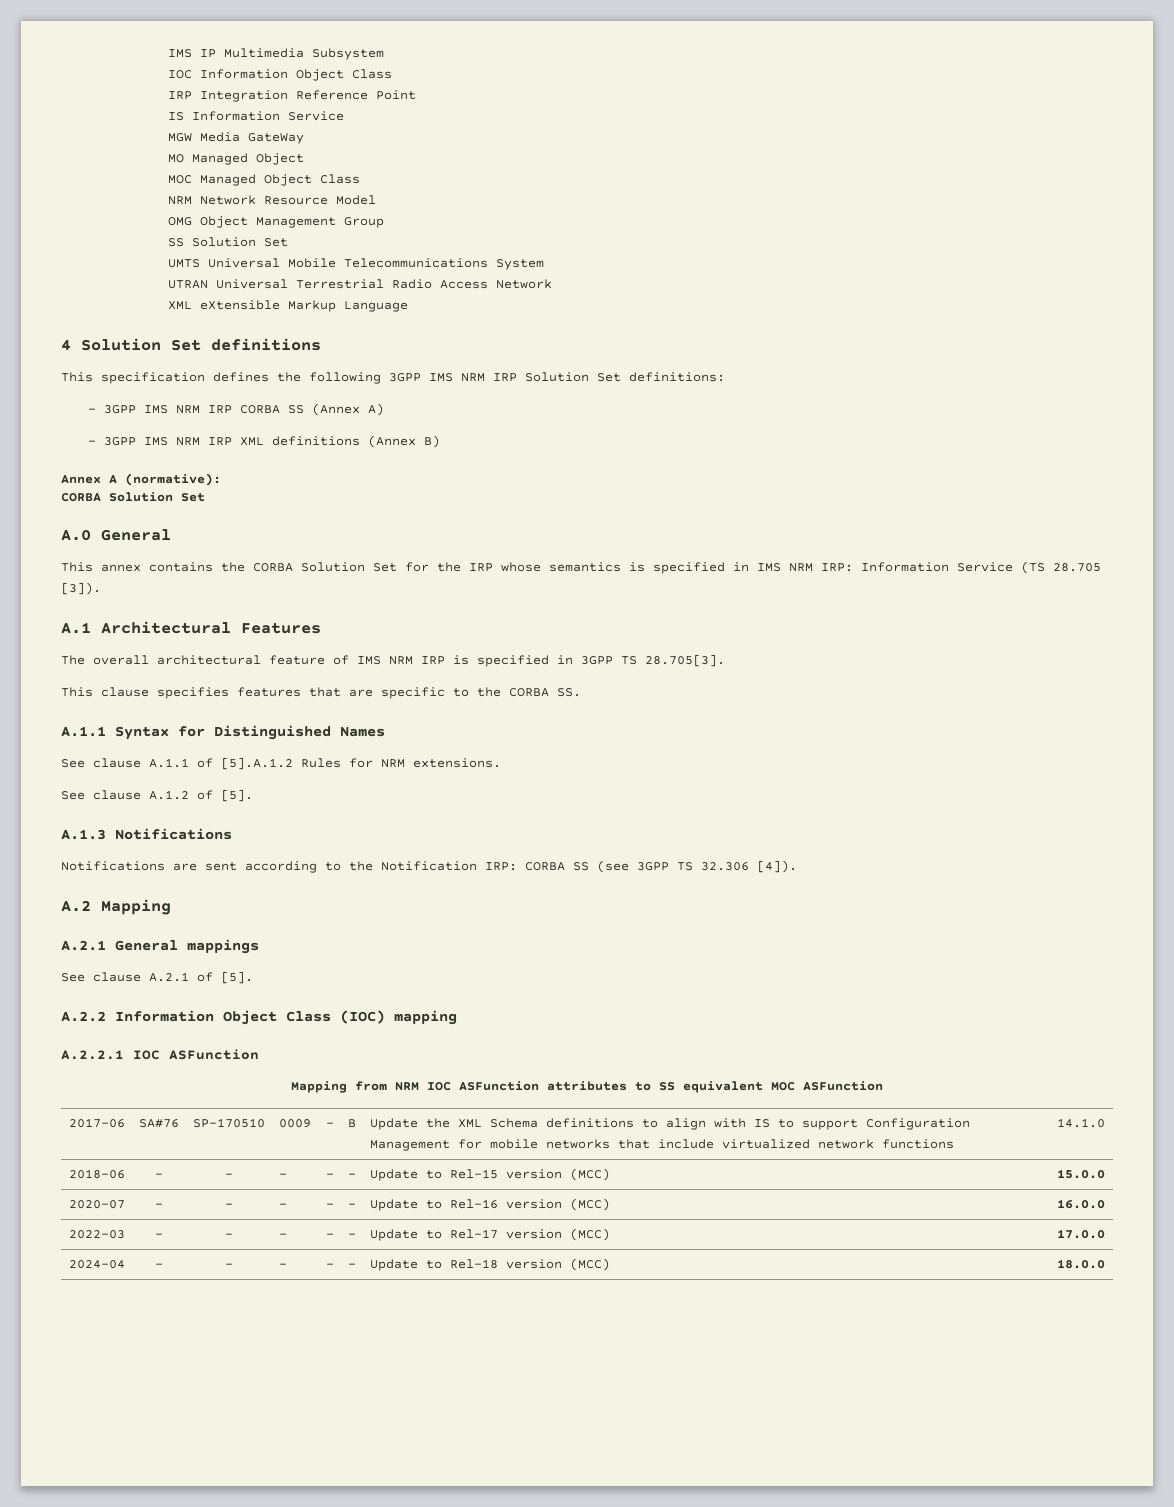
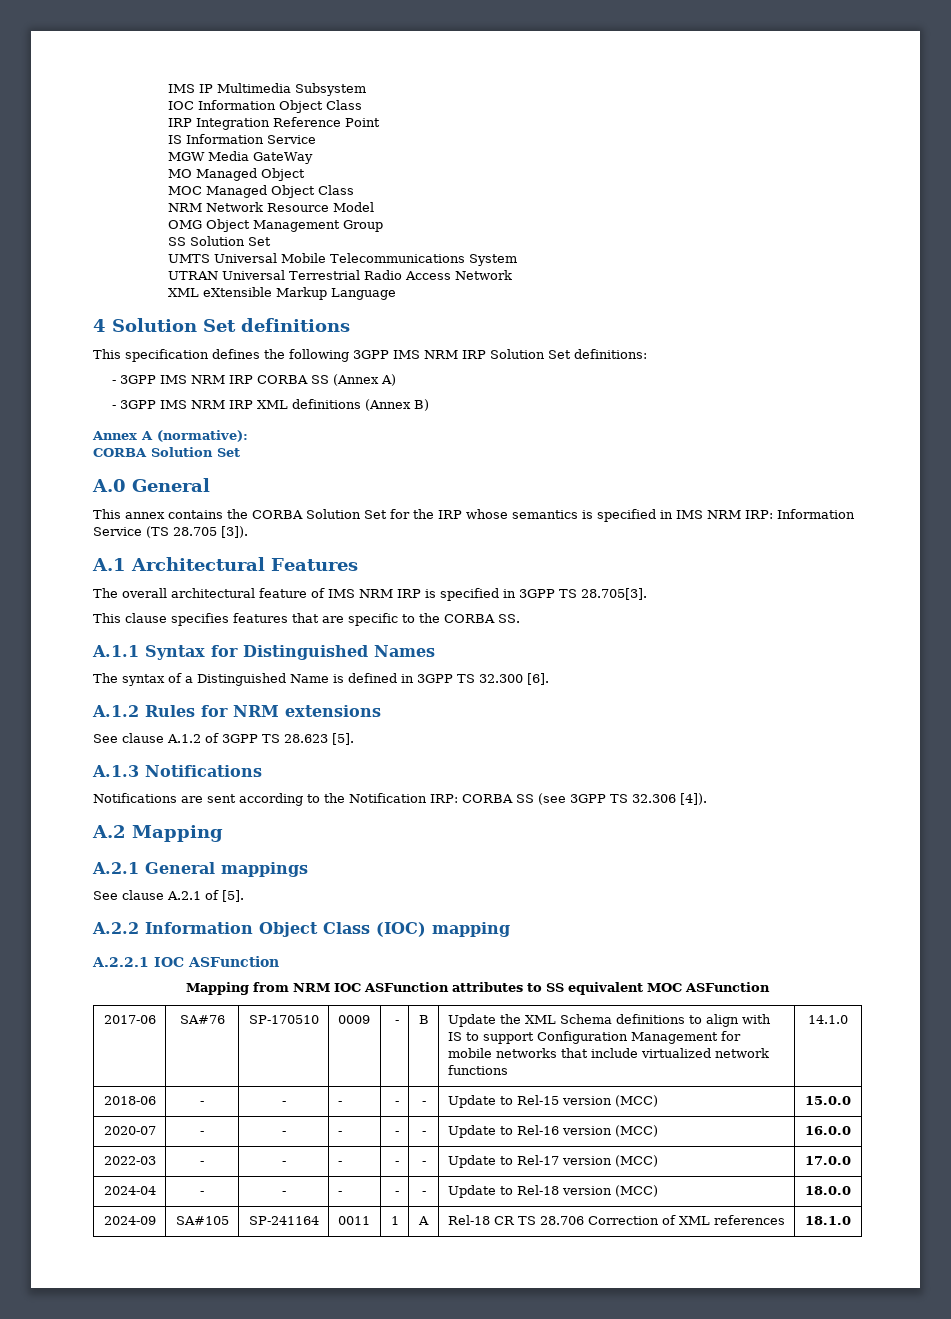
- See clause A.1.1 of [5].A.1.2 Rules for NRM extensions.
+ The syntax of a Distinguished Name is defined in 3GPP TS 32.300 [6].
+ A.1.2 Rules for NRM extensions
- See clause A.1.2 of [5].
+ See clause A.1.2 of 3GPP TS 28.623 [5].
+ 2024-09 | SA#105 | SP-241164 | 0011 | 1 | A | Rel-18 CR TS 28.706 Correction of XML references | 18.1.0

